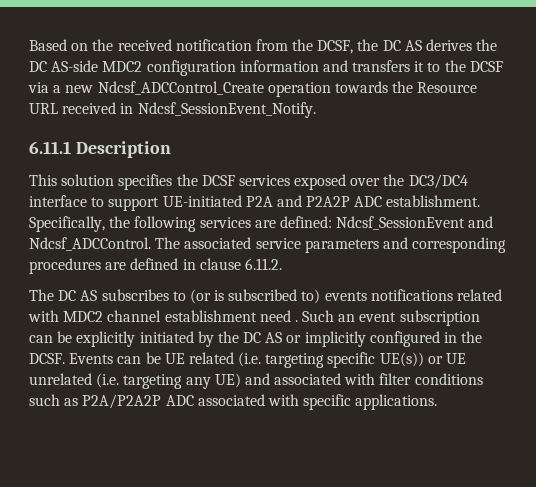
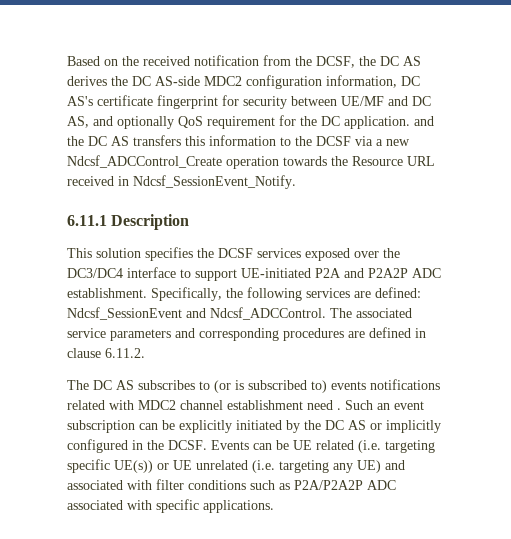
- Based on the received notification from the DCSF, the DC AS derives the DC AS-side MDC2 configuration information and transfers it to the DCSF via a new Ndcsf_ADCControl_Create operation towards the Resource URL received in Ndcsf_SessionEvent_Notify.
+ Based on the received notification from the DCSF, the DC AS derives the DC AS-side MDC2 configuration information, DC AS's certificate fingerprint for security between UE/MF and DC AS, and optionally QoS requirement for the DC application. and the DC AS transfers this information to the DCSF via a new Ndcsf_ADCControl_Create operation towards the Resource URL received in Ndcsf_SessionEvent_Notify.

